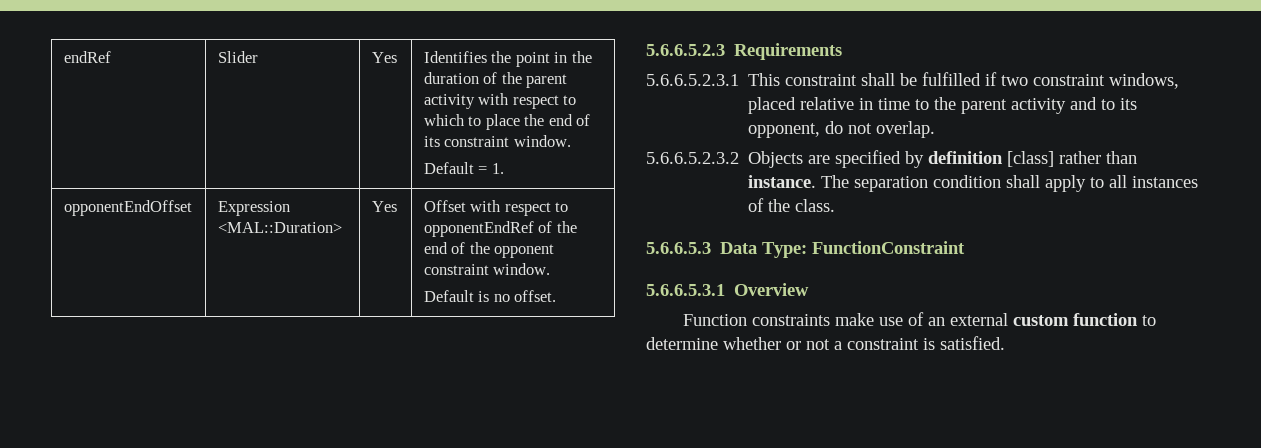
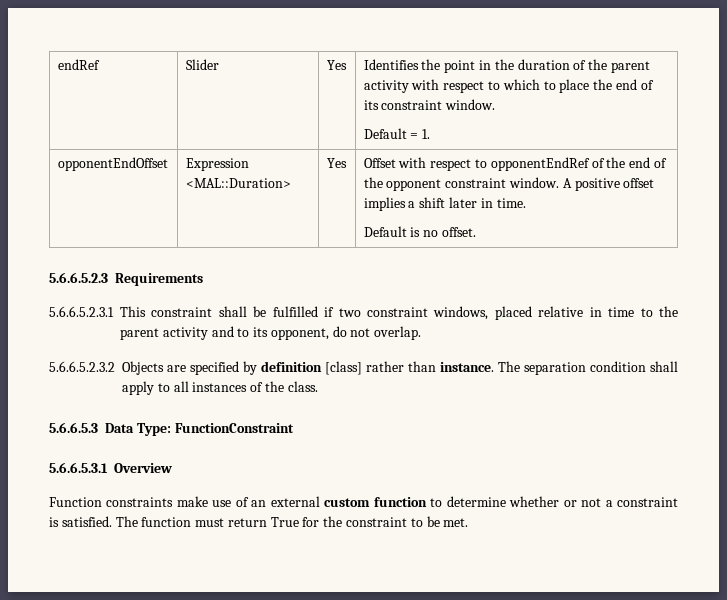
- opponentEndOffset | Expression <MAL::Duration> | Yes | Offset with respect to opponentEndRef of the end of the opponent constraint window.
+ opponentEndOffset | Expression <MAL::Duration> | Yes | Offset with respect to opponentEndRef of the end of the opponent constraint window. A positive offset implies a shift later in time.
+ The function must return True for the constraint to be met.

